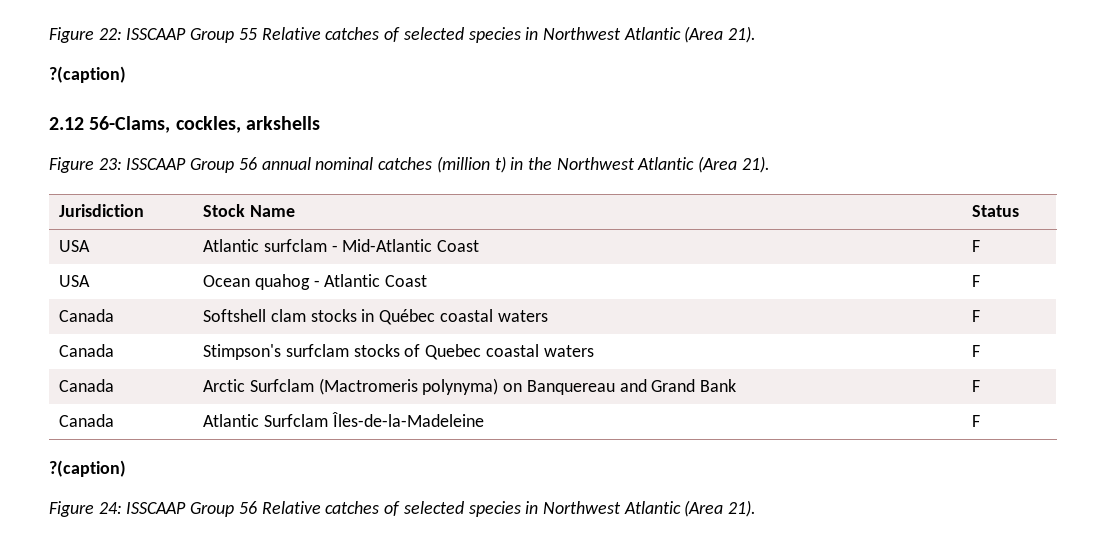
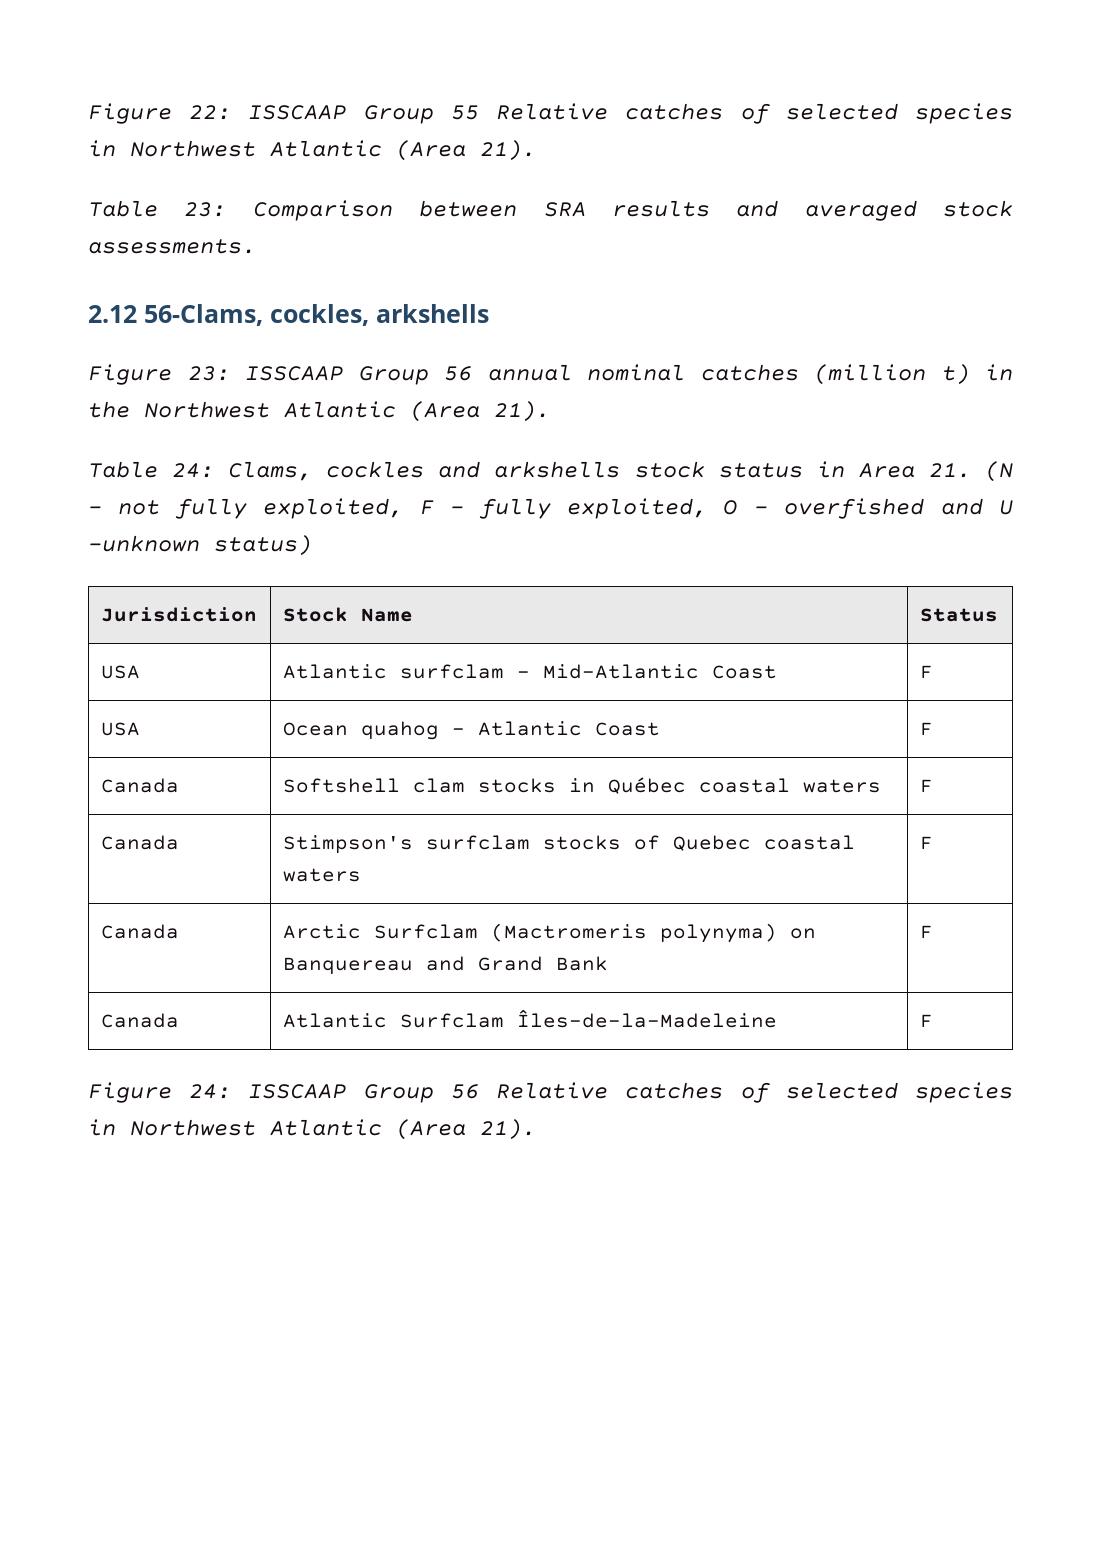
  Figure 22: ISSCAAP Group 55 Relative catches of selected species in Northwest Atlantic (Area 21).
- ?(caption)
+ Table 23: Comparison between SRA results and averaged stock assessments.
+ Table 24: Clams, cockles and arkshells stock status in Area 21. (N - not fully exploited, F - fully exploited, O - overfished and U -unknown status)
  Canada | Atlantic Surfclam Îles-de-la-Madeleine | F
- ?(caption)

